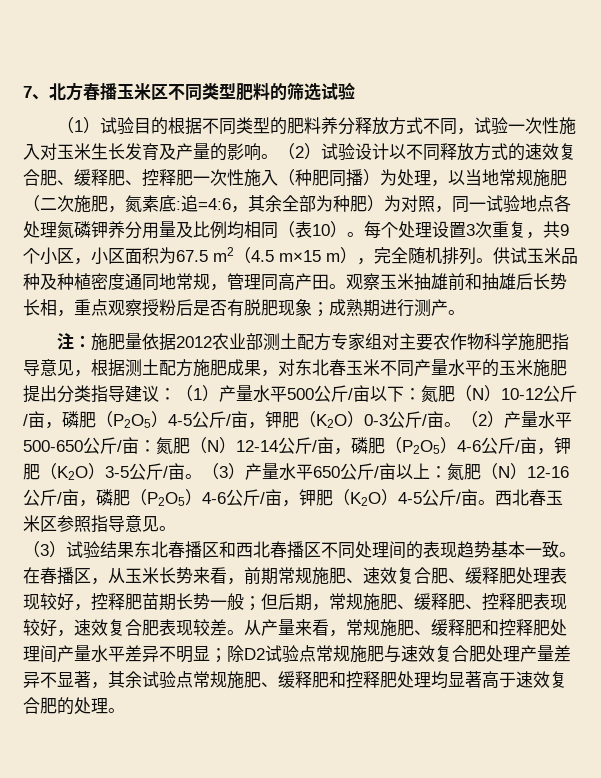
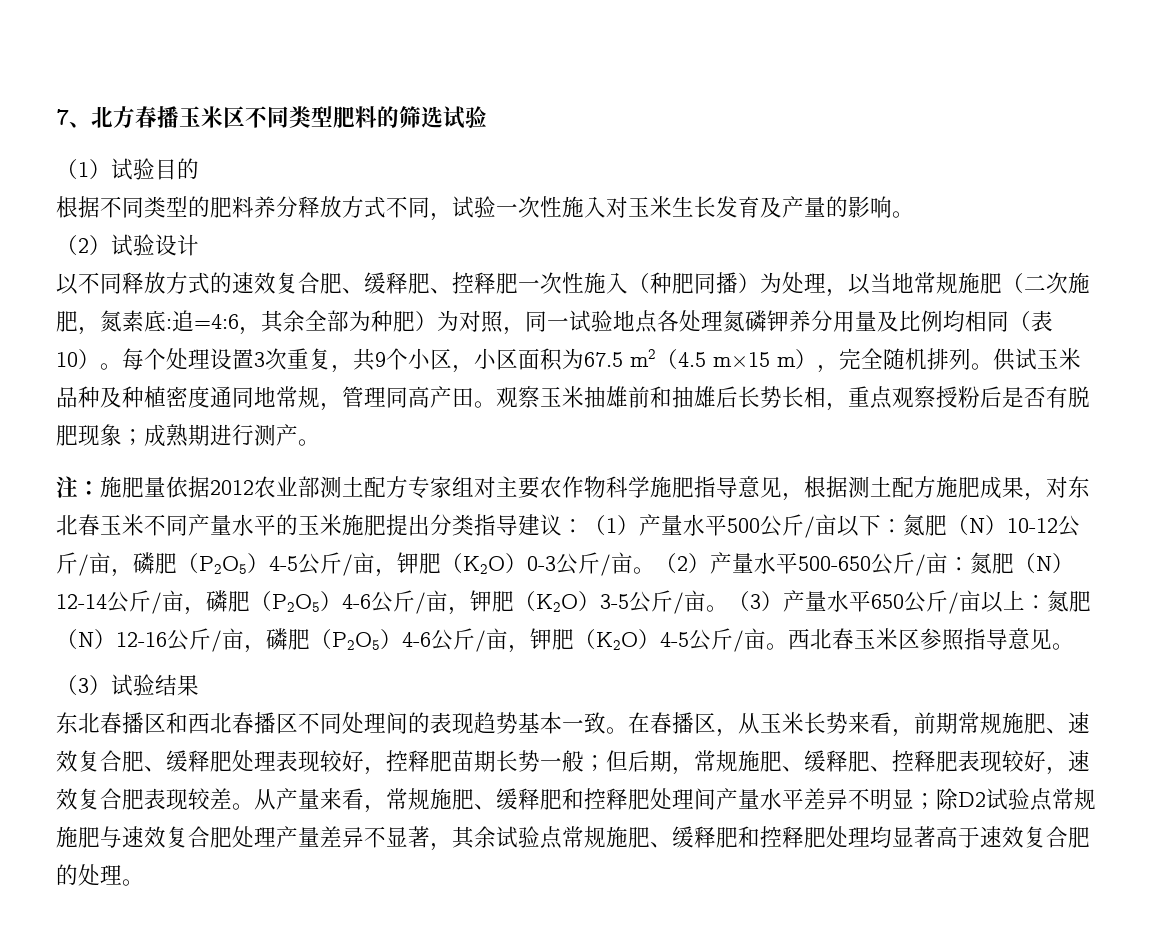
- （1）试验目的根据不同类型的肥料养分释放方式不同，试验一次性施入对玉米生长发育及产量的影响。（2）试验设计以不同释放方式的速效复合肥、缓释肥、控释肥一次性施入（种肥同播）为处理，以当地常规施肥（二次施肥，氮素底:
+ （1）试验目的
+ 根据不同类型的肥料养分释放方式不同，试验一次性施入对玉米生长发育及产量的影响。
+ （2）试验设计
+ 以不同释放方式的速效复合肥、缓释肥、控释肥一次性施入（种肥同播）为处理，以当地常规施肥（二次施肥，氮素底:
- （3）试验结果东北春播区和西北春播区不同处理间的表现趋势基本一致。
+ （3）试验结果
+ 东北春播区和西北春播区不同处理间的表现趋势基本一致。

